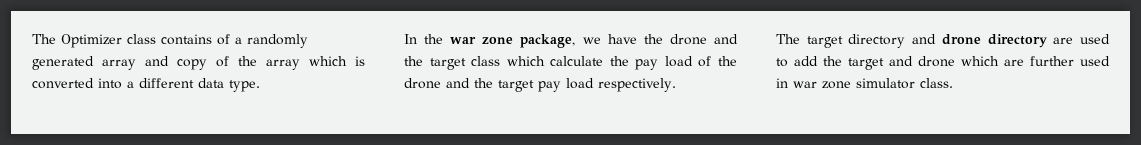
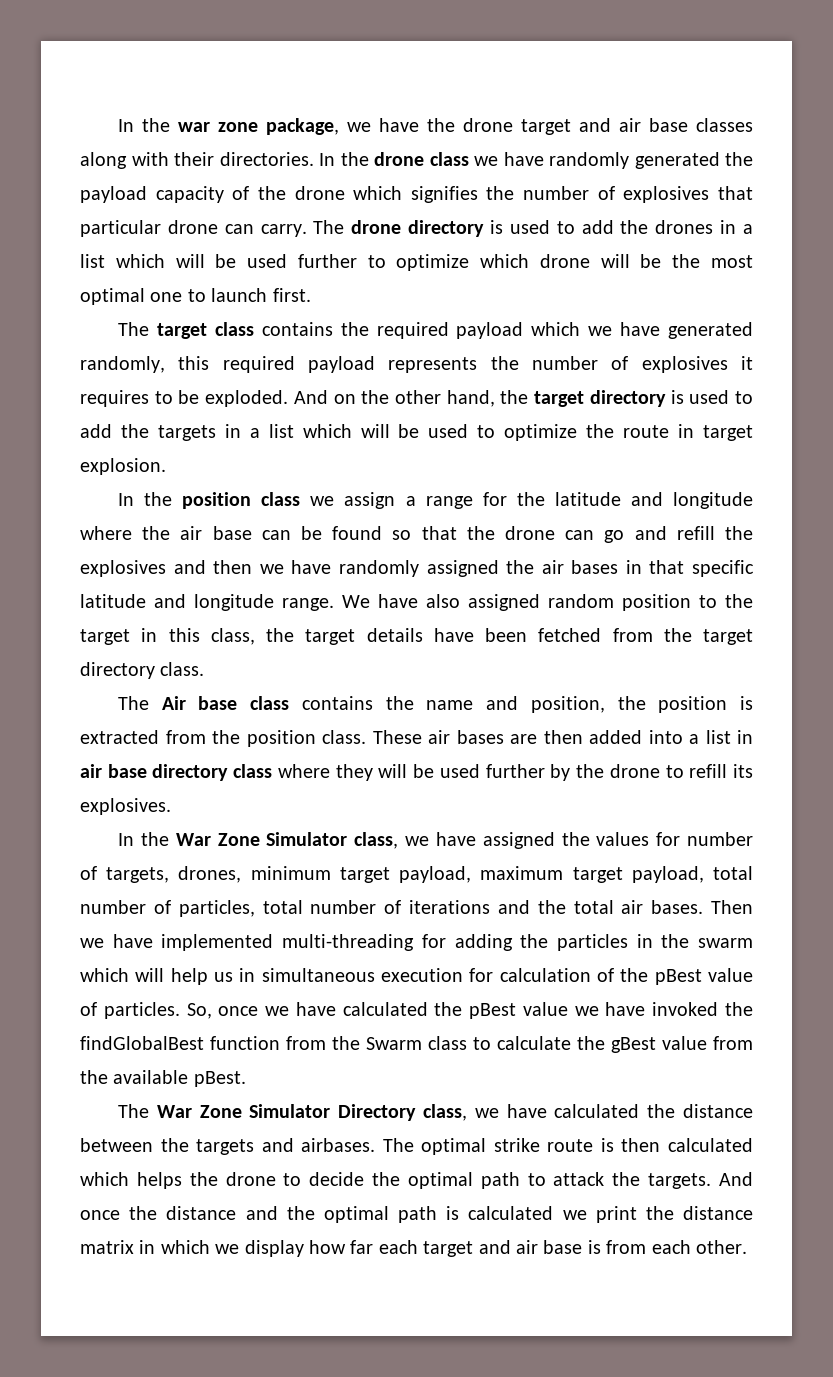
- The Optimizer class contains of a randomly generated array and copy of the array which is converted into a different data type.
- In the war zone package, we have the drone and the target class which calculate the pay load of the drone and the target pay load respectively.
- The target directory and drone directory are used to add the target and drone which are further used in war zone simulator class.
+ In the war zone package, we have the drone target and air base classes along with their directories. In the drone class we have randomly generated the payload capacity of the drone which signifies the number of explosives that particular drone can carry. The drone directory is used to add the drones in a list which will be used further to optimize which drone will be the most optimal one to launch first.
+ The target class contains the required payload which we have generated randomly, this required payload represents the number of explosives it requires to be exploded. And on the other hand, the target directory is used to add the targets in a list which will be used to optimize the route in target explosion.
+ In the position class we assign a range for the latitude and longitude where the air base can be found so that the drone can go and refill the explosives and then we have randomly assigned the air bases in that specific latitude and longitude range. We have also assigned random position to the target in this class, the target details have been fetched from the target directory class.
+ The Air base class contains the name and position, the position is extracted from the position class. These air bases are then added into a list in air base directory class where they will be used further by the drone to refill its explosives.
+ In the War Zone Simulator class, we have assigned the values for number of targets, drones, minimum target payload, maximum target payload, total number of particles, total number of iterations and the total air bases. Then we have implemented multi-threading for adding the particles in the swarm which will help us in simultaneous execution for calculation of the pBest value of particles. So, once we have calculated the pBest value we have invoked the findGlobalBest function from the Swarm class to calculate the gBest value from the available pBest.
+ The War Zone Simulator Directory class, we have calculated the distance between the targets and airbases. The optimal strike route is then calculated which helps the drone to decide the optimal path to attack the targets. And once the distance and the optimal path is calculated we print the distance matrix in which we display how far each target and air base is from each other.

